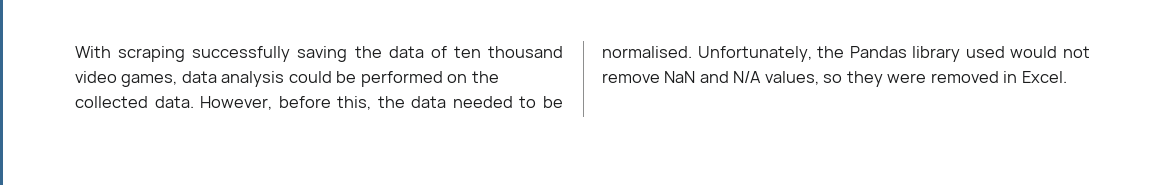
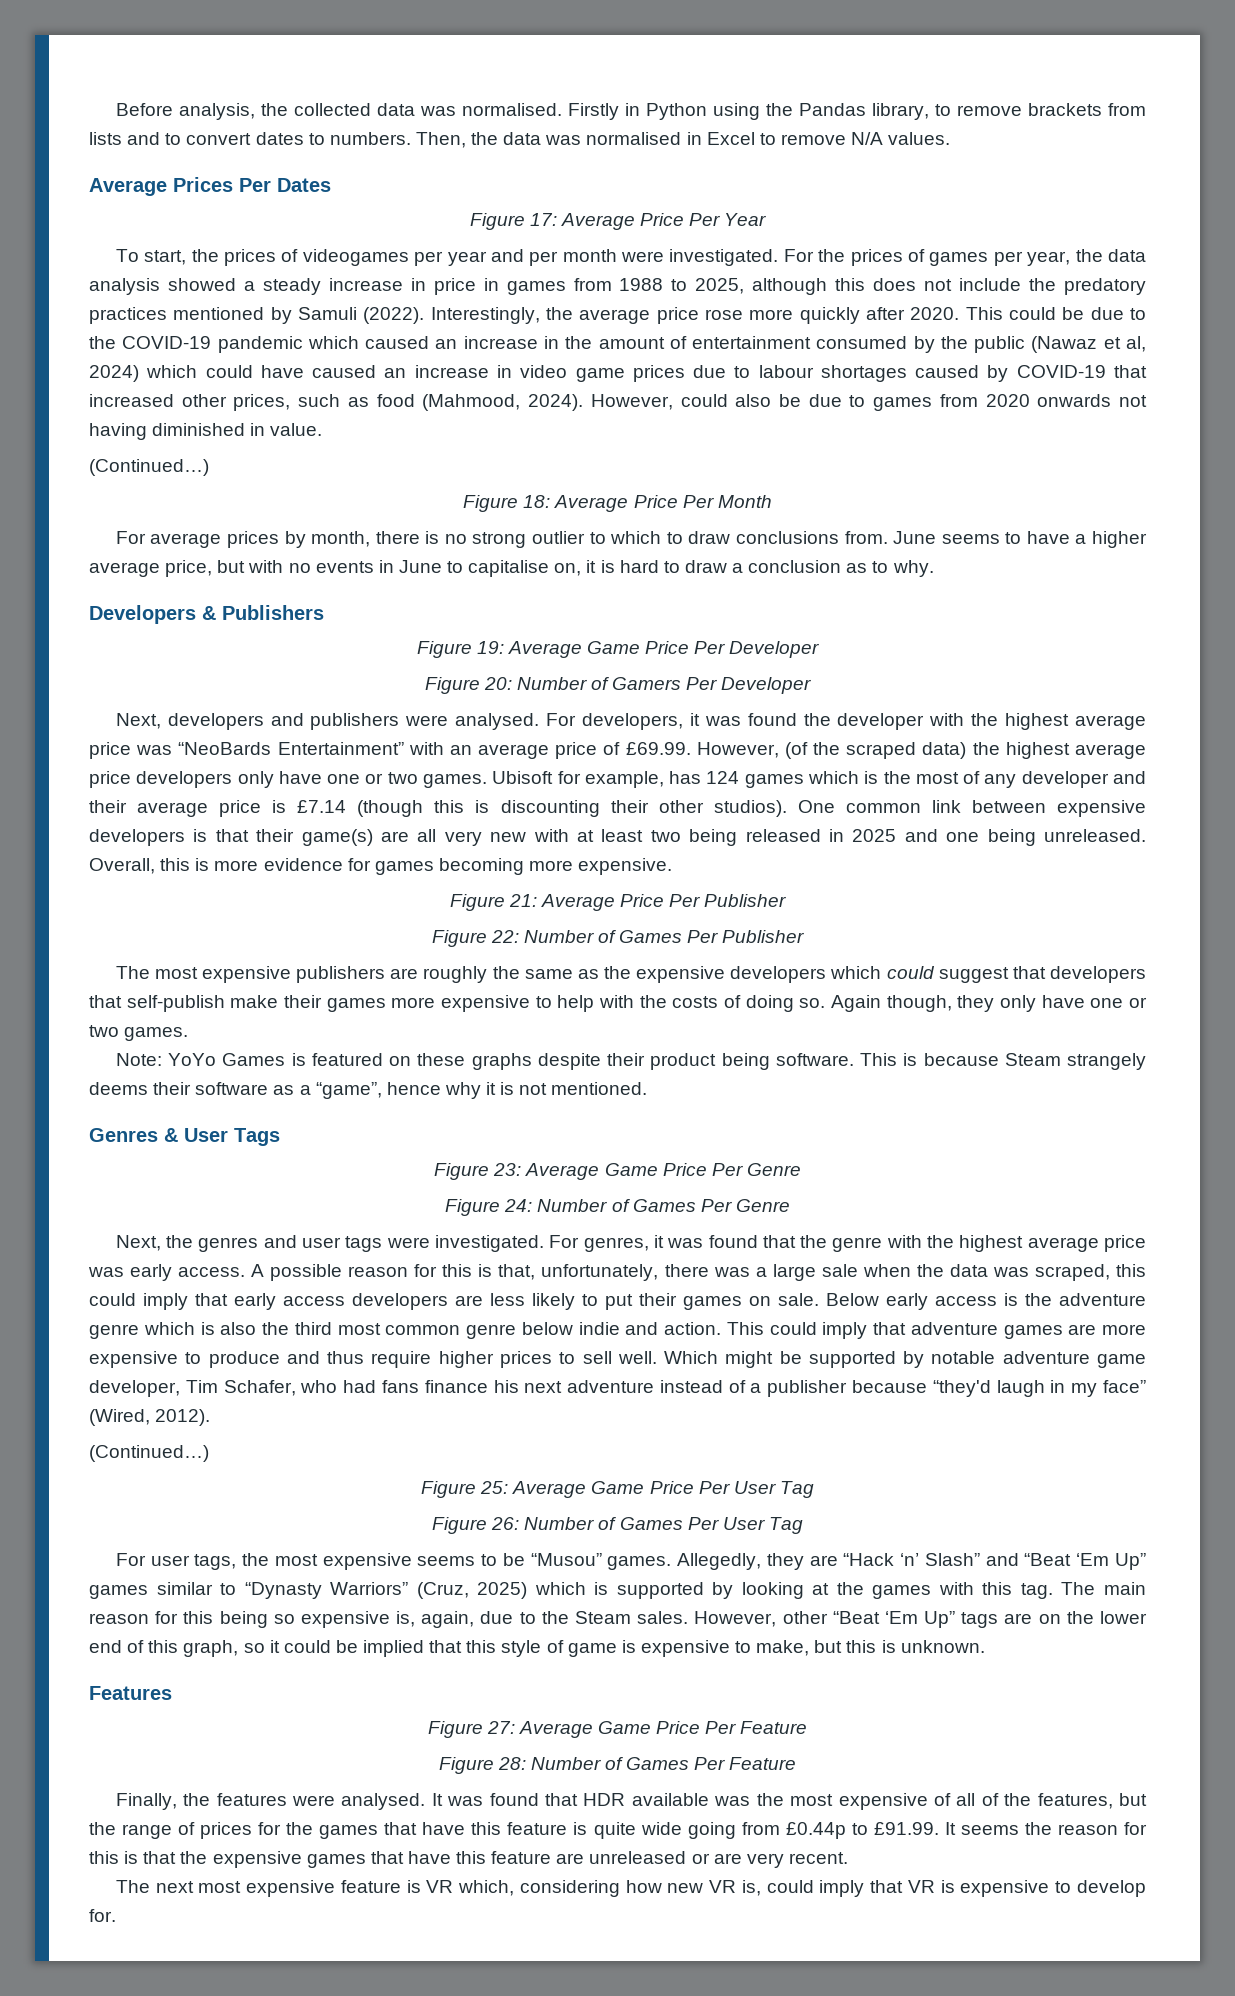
- With scraping successfully saving the data of ten thousand video games, data analysis could be performed on the collected data. However, before this, the data needed to be normalised. Unfortunately, the Pandas library used would not remove NaN and N/A values, so they were removed in Excel.
+ Before analysis, the collected data was normalised. Firstly in Python using the Pandas library, to remove brackets from lists and to convert dates to numbers. Then, the data was normalised in Excel to remove N/A values.
+ Average Prices Per Dates
+ Figure 17: Average Price Per Year
+ To start, the prices of videogames per year and per month were investigated. For the prices of games per year, the data analysis showed a steady increase in price in games from 1988 to 2025, although this does not include the predatory practices mentioned by Samuli (2022). Interestingly, the average price rose more quickly after 2020. This could be due to the COVID-19 pandemic which caused an increase in the amount of entertainment consumed by the public (Nawaz et al, 2024) which could have caused an increase in video game prices due to labour shortages caused by COVID-19 that increased other prices, such as food (Mahmood, 2024). However, could also be due to games from 2020 onwards not having diminished in value.
+ (Continued…)
+ Figure 18: Average Price Per Month
+ For average prices by month, there is no strong outlier to which to draw conclusions from. June seems to have a higher average price, but with no events in June to capitalise on, it is hard to draw a conclusion as to why.
+ Developers & Publishers
+ Figure 19: Average Game Price Per Developer
+ Figure 20: Number of Gamers Per Developer
+ Next, developers and publishers were analysed. For developers, it was found the developer with the highest average price was “NeoBards Entertainment” with an average price of £69.99. However, (of the scraped data) the highest average price developers only have one or two games. Ubisoft for example, has 124 games which is the most of any developer and their average price is £7.14 (though this is discounting their other studios). One common link between expensive developers is that their game(s) are all very new with at least two being released in 2025 and one being unreleased. Overall, this is more evidence for games becoming more expensive.
+ Figure 21: Average Price Per Publisher
+ Figure 22: Number of Games Per Publisher
+ The most expensive publishers are roughly the same as the expensive developers which could suggest that developers that self-publish make their games more expensive to help with the costs of doing so. Again though, they only have one or two games.
+ Note: YoYo Games is featured on these graphs despite their product being software. This is because Steam strangely deems their software as a “game”, hence why it is not mentioned.
+ Genres & User Tags
+ Figure 23: Average Game Price Per Genre
+ Figure 24: Number of Games Per Genre
+ Next, the genres and user tags were investigated. For genres, it was found that the genre with the highest average price was early access. A possible reason for this is that, unfortunately, there was a large sale when the data was scraped, this could imply that early access developers are less likely to put their games on sale. Below early access is the adventure genre which is also the third most common genre below indie and action. This could imply that adventure games are more expensive to produce and thus require higher prices to sell well. Which might be supported by notable adventure game developer, Tim Schafer, who had fans finance his next adventure instead of a publisher because “they'd laugh in my face” (Wired, 2012).
+ (Continued…)
+ Figure 25: Average Game Price Per User Tag
+ Figure 26: Number of Games Per User Tag
+ For user tags, the most expensive seems to be “Musou” games. Allegedly, they are “Hack ‘n’ Slash” and “Beat ‘Em Up” games similar to “Dynasty Warriors” (Cruz, 2025) which is supported by looking at the games with this tag. The main reason for this being so expensive is, again, due to the Steam sales. However, other “Beat ‘Em Up” tags are on the lower end of this graph, so it could be implied that this style of game is expensive to make, but this is unknown.
+ Features
+ Figure 27: Average Game Price Per Feature
+ Figure 28: Number of Games Per Feature
+ Finally, the features were analysed. It was found that HDR available was the most expensive of all of the features, but the range of prices for the games that have this feature is quite wide going from £0.44p to £91.99. It seems the reason for this is that the expensive games that have this feature are unreleased or are very recent.
+ The next most expensive feature is VR which, considering how new VR is, could imply that VR is expensive to develop for.

